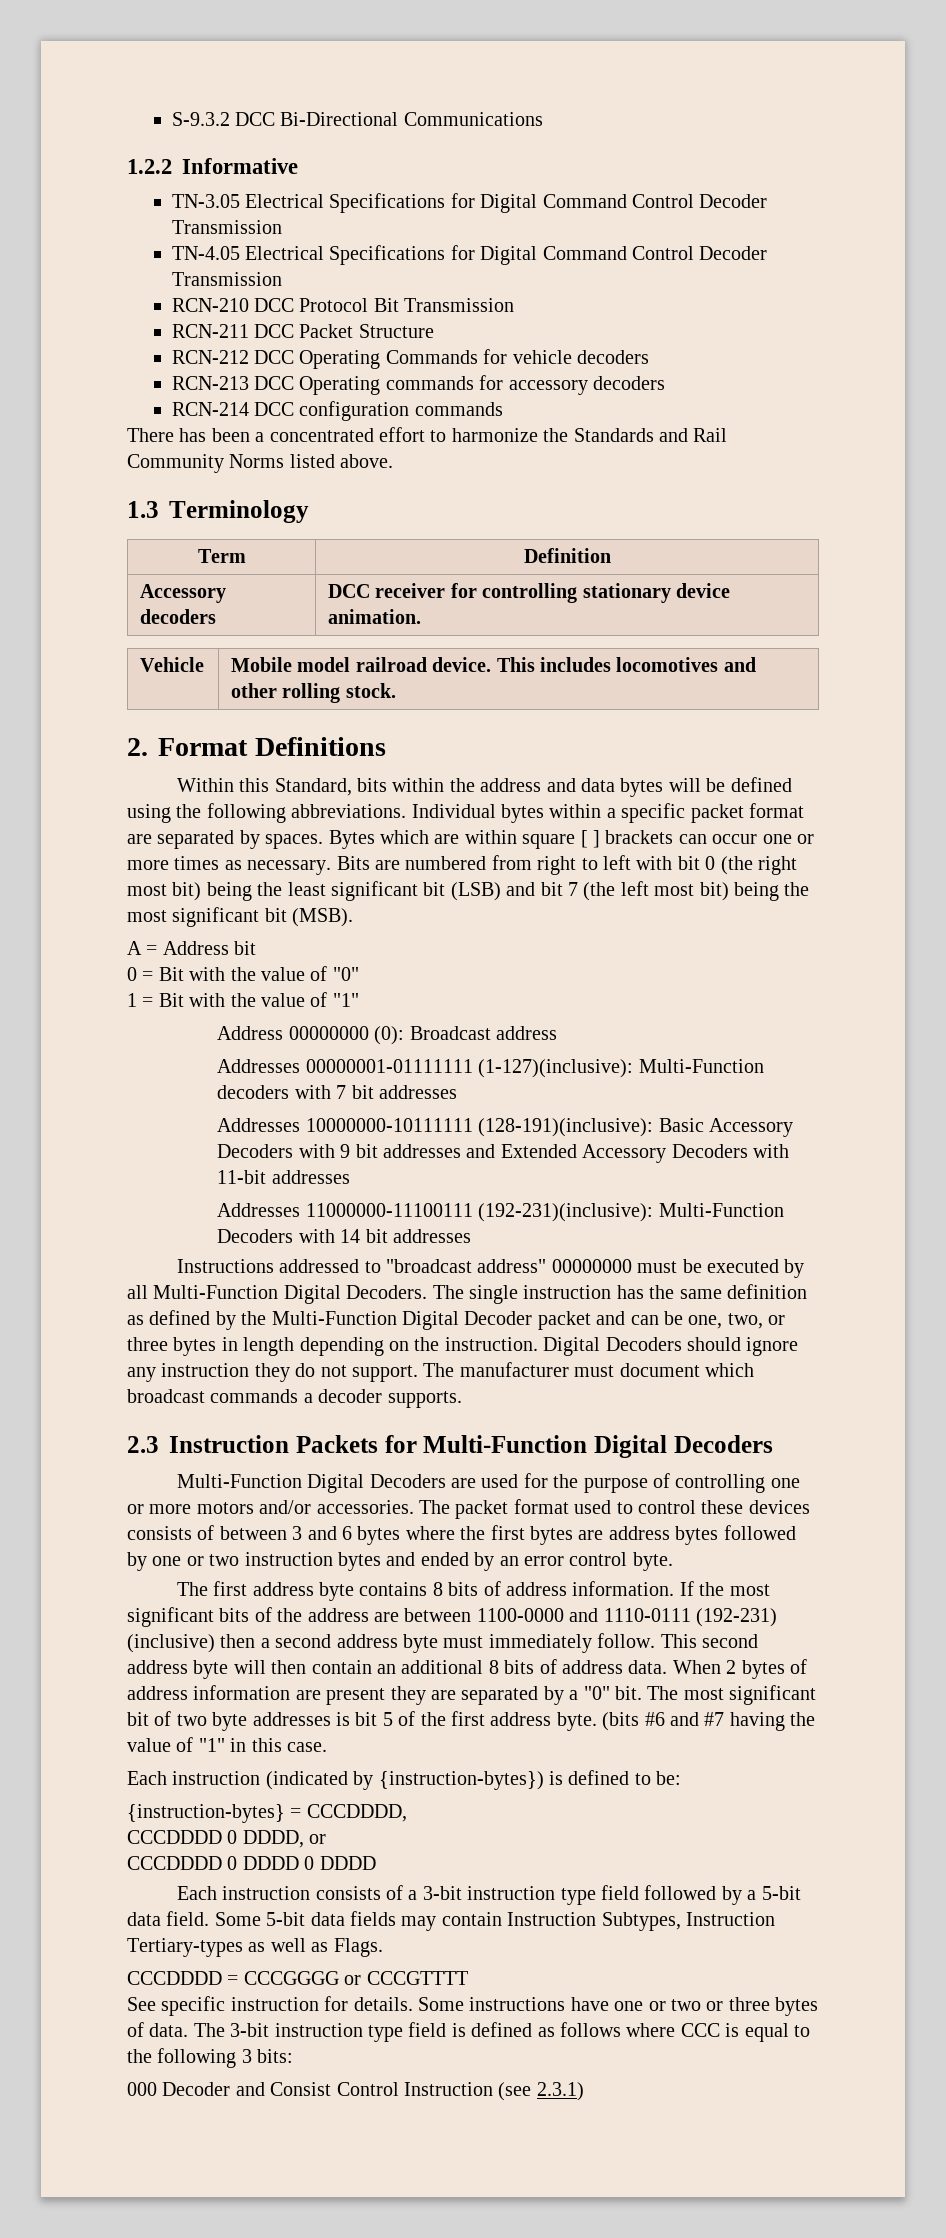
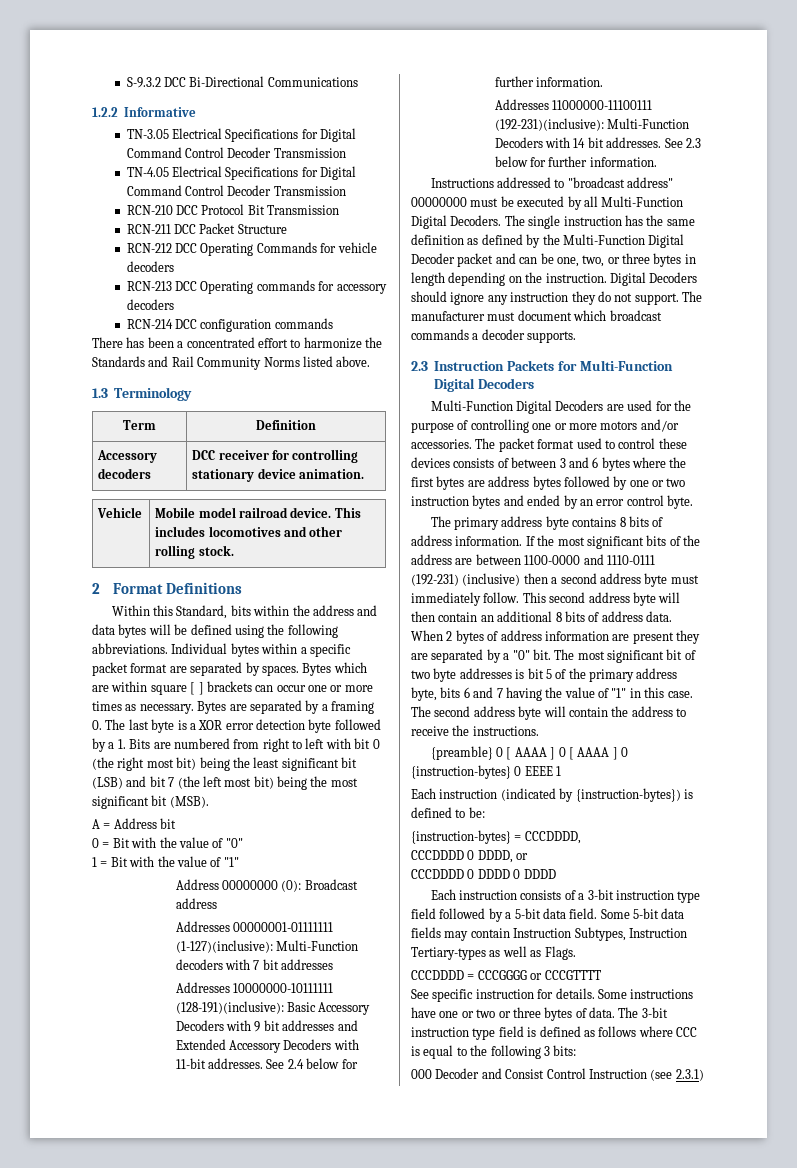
- 2. Format Definitions
+ 2 Format Definitions
- Bits are numbered from right to left with bit 0 (the right most bit) being the least significant bit (LSB) and bit 7 (the left most bit) being the most significant bit (MSB).
+ Bytes are separated by a framing 0. The last byte is a XOR error detection byte followed by a 1. Bits are numbered from right to left with bit 0 (the right most bit) being the least significant bit (LSB) and bit 7 (the left most bit) being the most significant bit (MSB).
- Addresses 10000000-10111111 (128-191)(inclusive): Basic Accessory Decoders with 9 bit addresses and Extended Accessory Decoders with 11-bit addresses
+ Addresses 10000000-10111111 (128-191)(inclusive): Basic Accessory Decoders with 9 bit addresses and Extended Accessory Decoders with 11-bit addresses. See 2.4 below for further information.
- Addresses 11000000-11100111 (192-231)(inclusive): Multi-Function Decoders with 14 bit addresses
+ Addresses 11000000-11100111 (192-231)(inclusive): Multi-Function Decoders with 14 bit addresses. See 2.3 below for further information.
- The first address byte contains 8 bits of address information.
+ The primary address byte contains 8 bits of address information.
- The most significant bit of two byte addresses is bit 5 of the first address byte. (bits #6 and #7 having the value of "1" in this case.
+ The most significant bit of two byte addresses is bit 5 of the primary address byte, bits 6 and 7 having the value of "1" in this case. The second address byte will contain the address to receive the instructions.
+ {preamble} 0 [ AAAA ] 0 [ AAAA ] 0 {instruction-bytes} 0 EEEE 1

